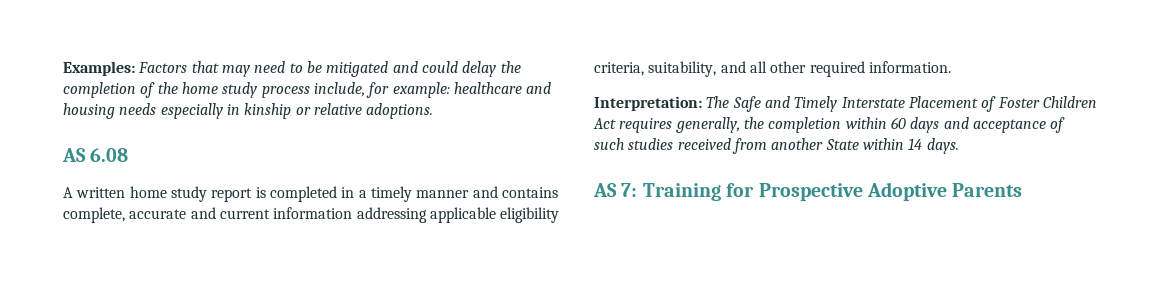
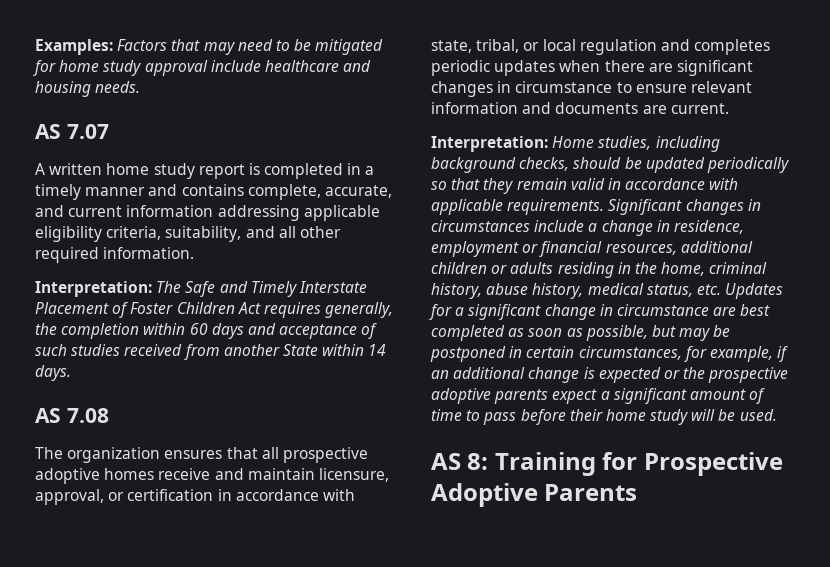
- Examples: Factors that may need to be mitigated and could delay the completion of the home study process include, for example: healthcare and housing needs especially in kinship or relative adoptions.
- AS 6.08
+ Examples: Factors that may need to be mitigated for home study approval include healthcare and housing needs.
+ AS 7.07
- A written home study report is completed in a timely manner and contains complete, accurate and current information addressing applicable eligibility criteria, suitability, and all other required information.
+ A written home study report is completed in a timely manner and contains complete, accurate, and current information addressing applicable eligibility criteria, suitability, and all other required information.
- AS 7: Training for Prospective Adoptive Parents
+ AS 7.08
+ The organization ensures that all prospective adoptive homes receive and maintain licensure, approval, or certification in accordance with state, tribal, or local regulation and completes periodic updates when there are significant changes in circumstance to ensure relevant information and documents are current.
+ Interpretation: Home studies, including background checks, should be updated periodically so that they remain valid in accordance with applicable requirements. Significant changes in circumstances include a change in residence, employment or financial resources, additional children or adults residing in the home, criminal history, abuse history, medical status, etc. Updates for a significant change in circumstance are best completed as soon as possible, but may be postponed in certain circumstances, for example, if an additional change is expected or the prospective adoptive parents expect a significant amount of time to pass before their home study will be used.
+ AS 8: Training for Prospective Adoptive Parents

